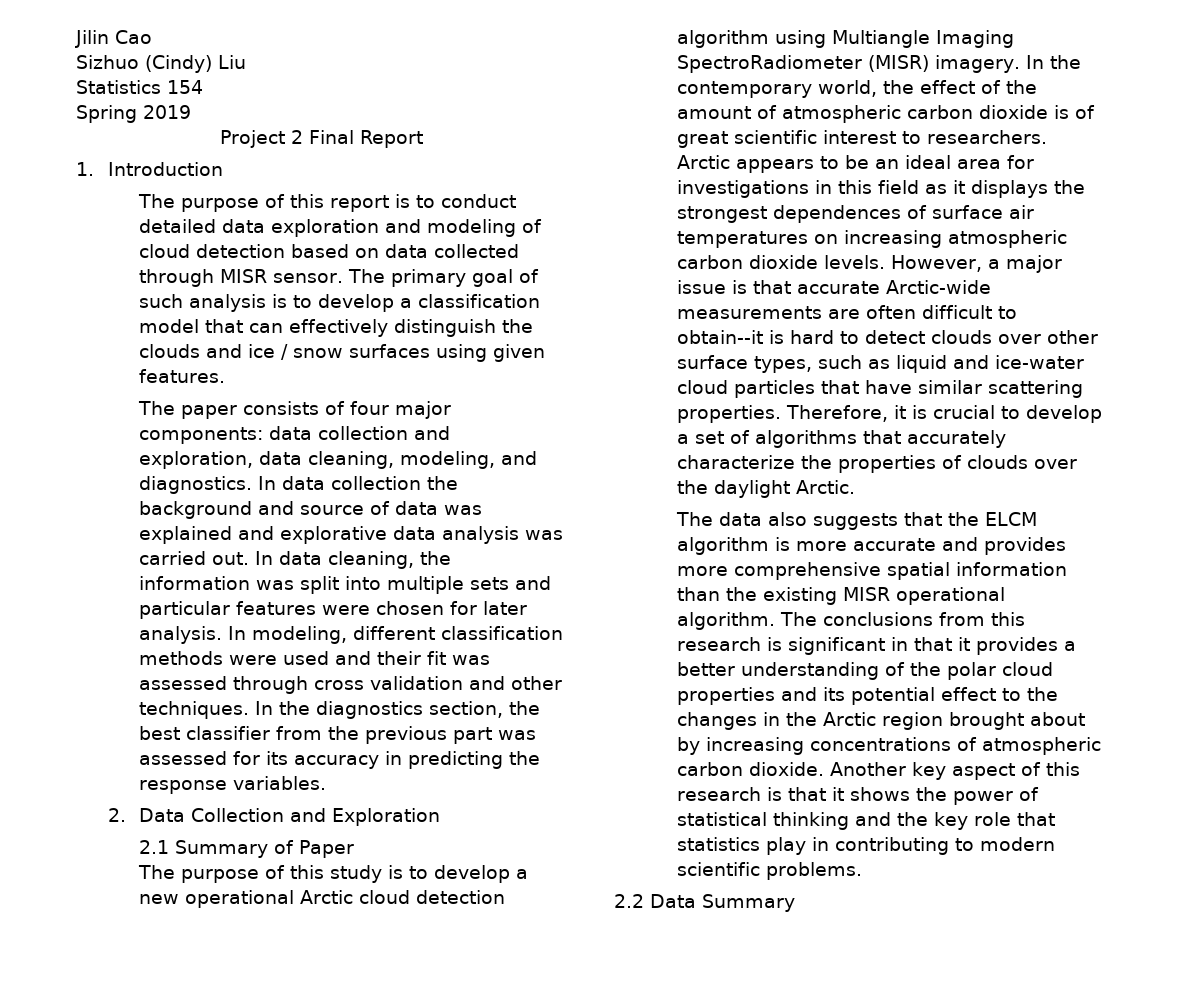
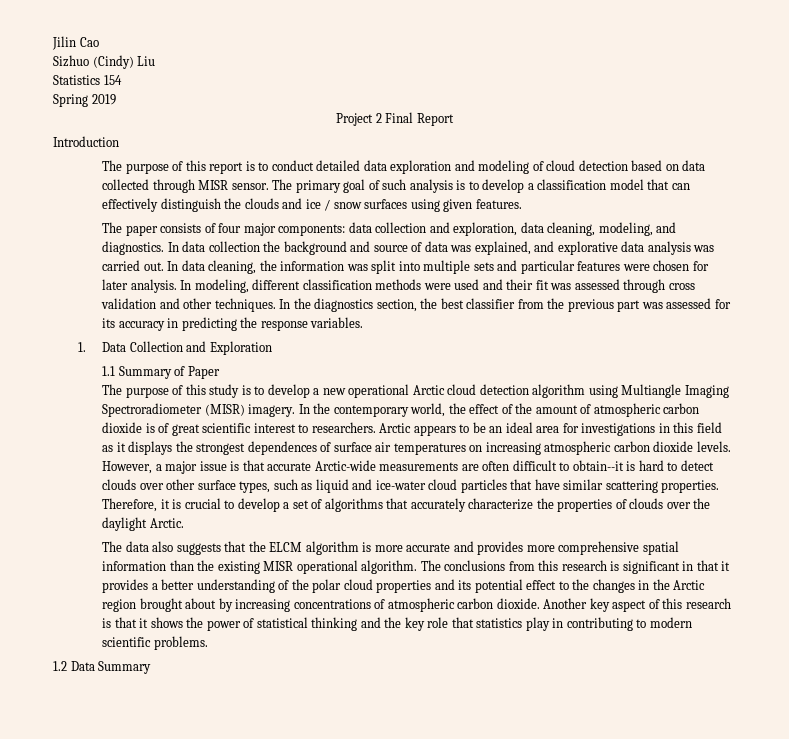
- 1. Introduction
+ Introduction
- In data collection the background and source of data was explained and explorative data analysis was carried out.
+ In data collection the background and source of data was explained, and explorative data analysis was carried out.
- 2. Data Collection and Exploration
+ 1. Data Collection and Exploration
- 2.1 Summary of Paper
+ 1.1 Summary of Paper
- The purpose of this study is to develop a new operational Arctic cloud detection algorithm using Multiangle Imaging SpectroRadiometer (MISR) imagery.
+ The purpose of this study is to develop a new operational Arctic cloud detection algorithm using Multiangle Imaging Spectroradiometer (MISR) imagery.
- 2.2 Data Summary
+ 1.2 Data Summary

